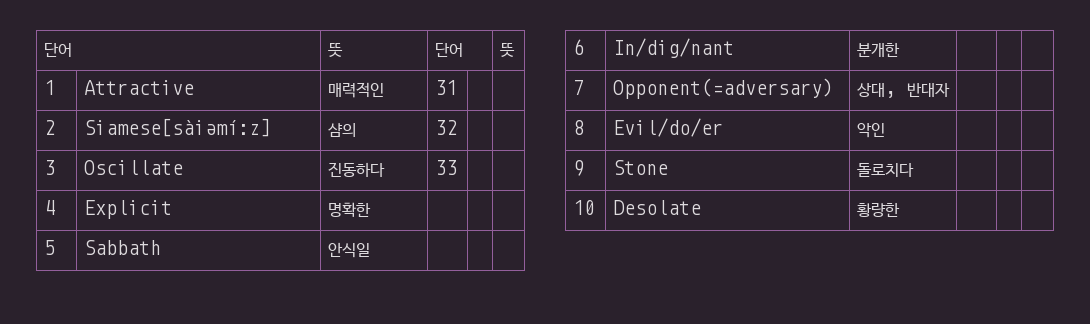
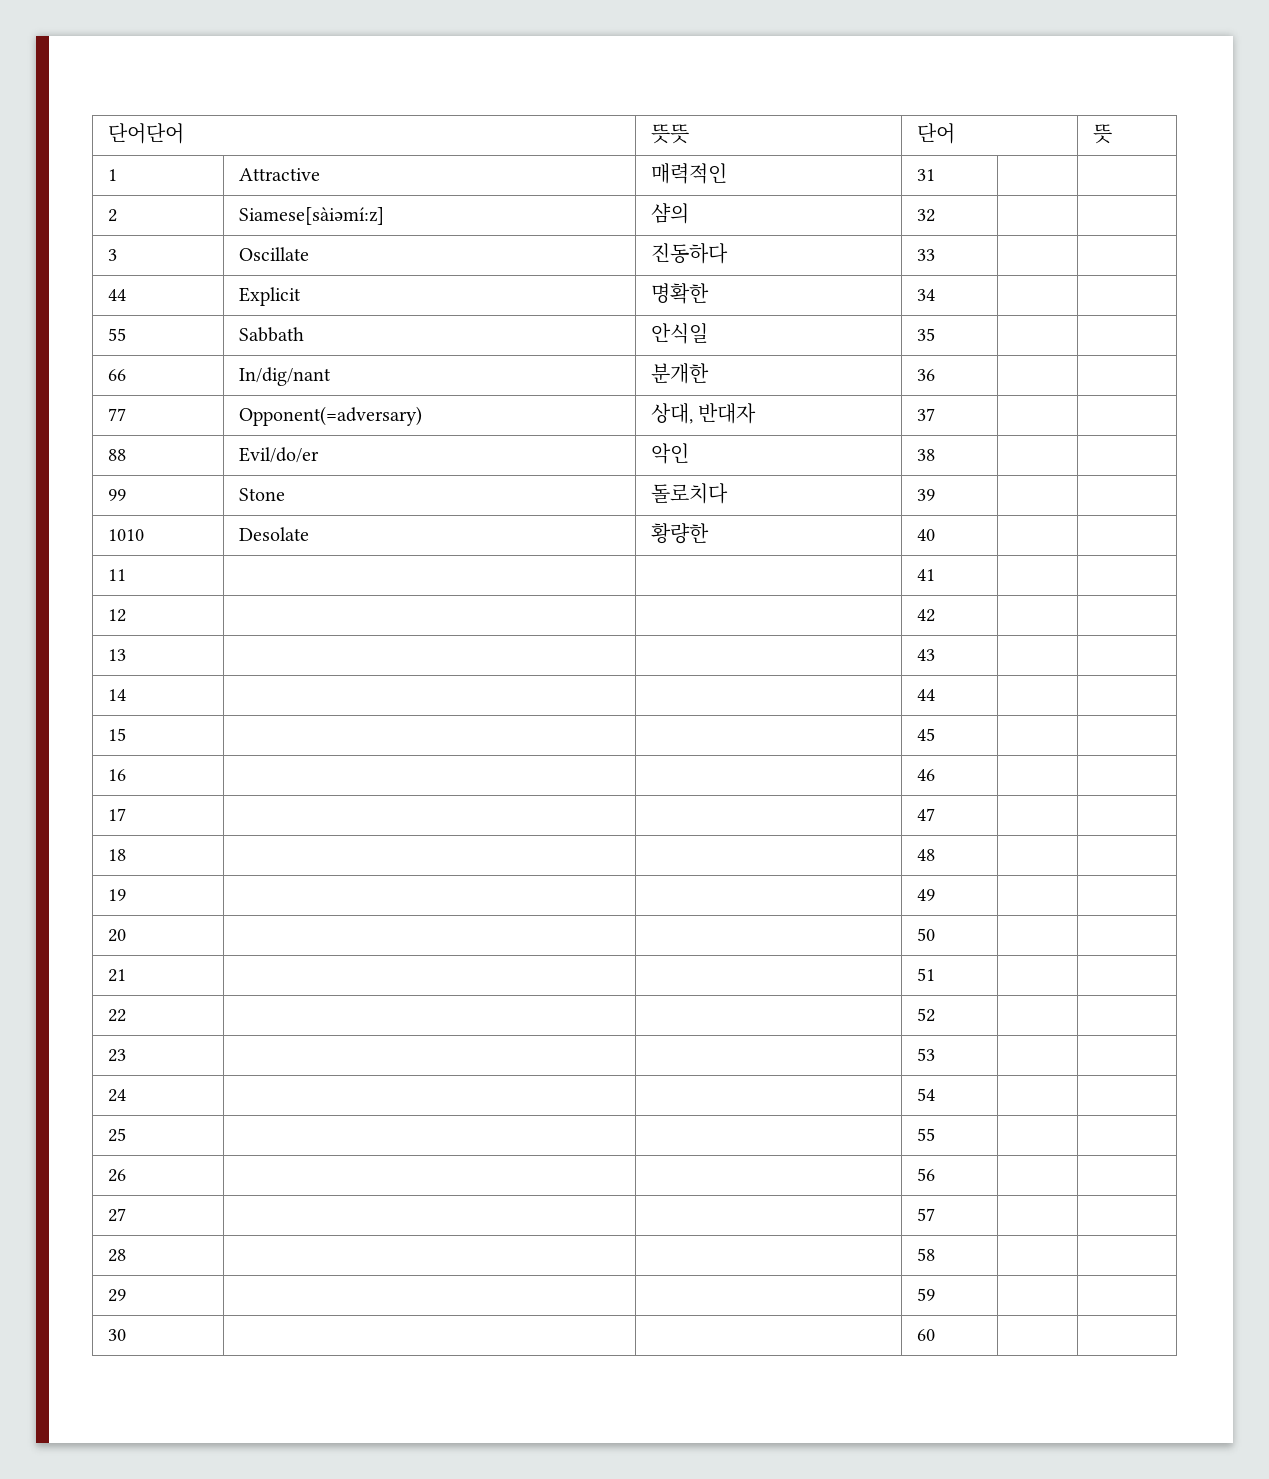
- 단어 | 뜻 | 단어 | 뜻
+ 단어단어 | 뜻뜻 | 단어 | 뜻
- 4 | Explicit | 명확한 | | |
- 5 | Sabbath | 안식일 | | |
- 6 | In/dig/nant | 분개한 | | |
- 7 | Opponent(=adversary) | 상대, 반대자 | | |
- 8 | Evil/do/er | 악인 | | |
- 9 | Stone | 돌로치다 | | |
- 10 | Desolate | 황량한 | | |
+ 44 | Explicit | 명확한 | 34 | |
+ 55 | Sabbath | 안식일 | 35 | |
+ 66 | In/dig/nant | 분개한 | 36 | |
+ 77 | Opponent(=adversary) | 상대, 반대자 | 37 | |
+ 88 | Evil/do/er | 악인 | 38 | |
+ 99 | Stone | 돌로치다 | 39 | |
+ 1010 | Desolate | 황량한 | 40 | |
+ 11 | | | 41 | |
+ 12 | | | 42 | |
+ 13 | | | 43 | |
+ 14 | | | 44 | |
+ 15 | | | 45 | |
+ 16 | | | 46 | |
+ 17 | | | 47 | |
+ 18 | | | 48 | |
+ 19 | | | 49 | |
+ 20 | | | 50 | |
+ 21 | | | 51 | |
+ 22 | | | 52 | |
+ 23 | | | 53 | |
+ 24 | | | 54 | |
+ 25 | | | 55 | |
+ 26 | | | 56 | |
+ 27 | | | 57 | |
+ 28 | | | 58 | |
+ 29 | | | 59 | |
+ 30 | | | 60 | |

